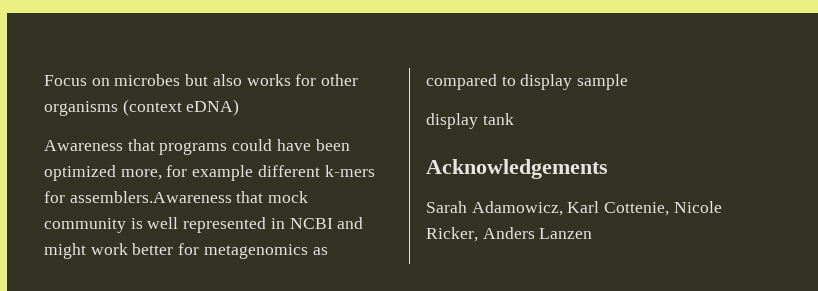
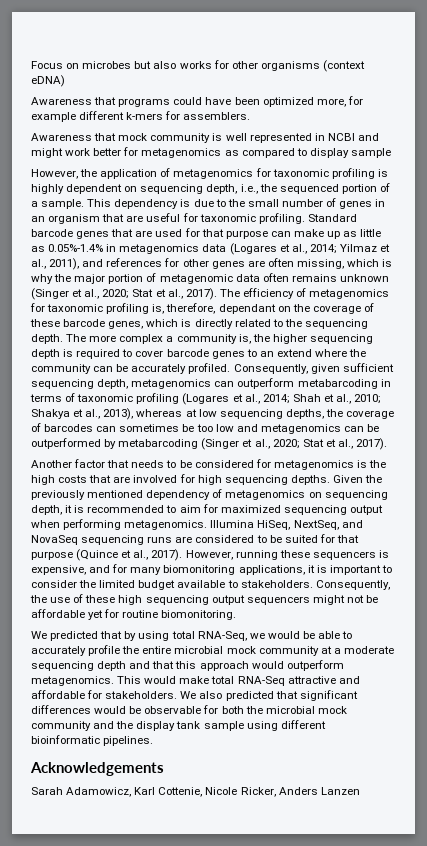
- Awareness that programs could have been optimized more, for example different k-mers for assemblers.Awareness that mock community is well represented in NCBI and might work better for metagenomics as compared to display sample
+ Awareness that programs could have been optimized more, for example different k-mers for assemblers.
+ Awareness that mock community is well represented in NCBI and might work better for metagenomics as compared to display sample
- display tank
+ However, the application of metagenomics for taxonomic profiling is highly dependent on sequencing depth, i.e., the sequenced portion of a sample. This dependency is due to the small number of genes in an organism that are useful for taxonomic profiling. Standard barcode genes that are used for that purpose can make up as little as 0.05%-1.4% in metagenomics data (Logares et al., 2014; Yilmaz et al., 2011), and references for other genes are often missing, which is why the major portion of metagenomic data often remains unknown (Singer et al., 2020; Stat et al., 2017). The efficiency of metagenomics for taxonomic profiling is, therefore, dependant on the coverage of these barcode genes, which is directly related to the sequencing depth. The more complex a community is, the higher sequencing depth is required to cover barcode genes to an extend where the community can be accurately profiled. Consequently, given sufficient sequencing depth, metagenomics can outperform metabarcoding in terms of taxonomic profiling (Logares et al., 2014; Shah et al., 2010; Shakya et al., 2013), whereas at low sequencing depths, the coverage of barcodes can sometimes be too low and metagenomics can be outperformed by metabarcoding (Singer et al., 2020; Stat et al., 2017).
+ Another factor that needs to be considered for metagenomics is the high costs that are involved for high sequencing depths. Given the previously mentioned dependency of metagenomics on sequencing depth, it is recommended to aim for maximized sequencing output when performing metagenomics. Illumina HiSeq, NextSeq, and NovaSeq sequencing runs are considered to be suited for that purpose (Quince et al., 2017). However, running these sequencers is expensive, and for many biomonitoring applications, it is important to consider the limited budget available to stakeholders. Consequently, the use of these high sequencing output sequencers might not be affordable yet for routine biomonitoring.
+ We predicted that by using total RNA-Seq, we would be able to accurately profile the entire microbial mock community at a moderate sequencing depth and that this approach would outperform metagenomics. This would make total RNA-Seq attractive and affordable for stakeholders. We also predicted that significant differences would be observable for both the microbial mock community and the display tank sample using different bioinformatic pipelines.

